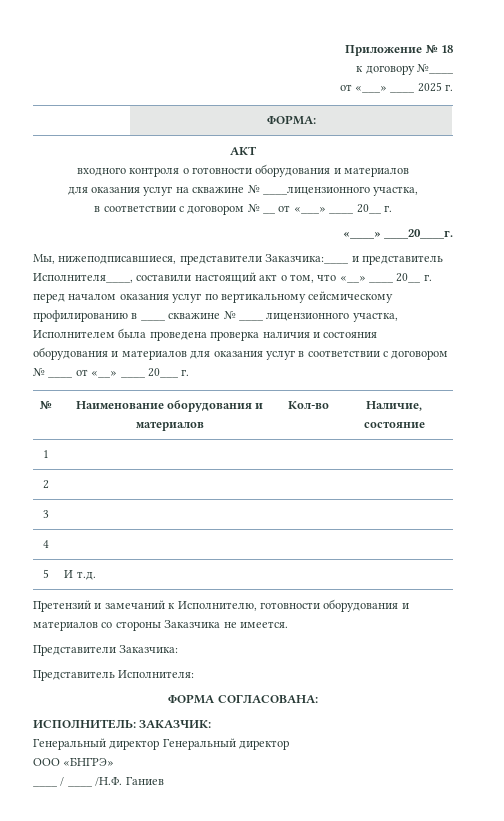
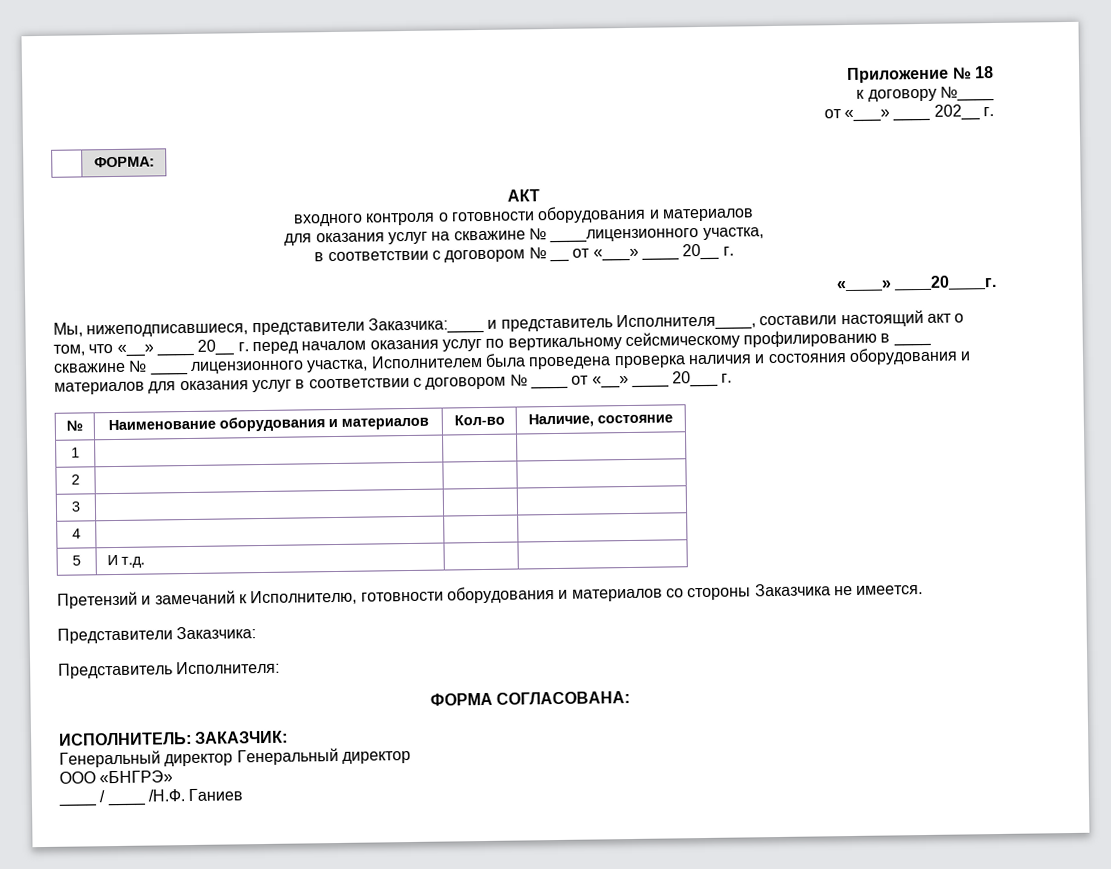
- от «___» ____ 2025 г.
+ от «___» ____ 202__ г.

